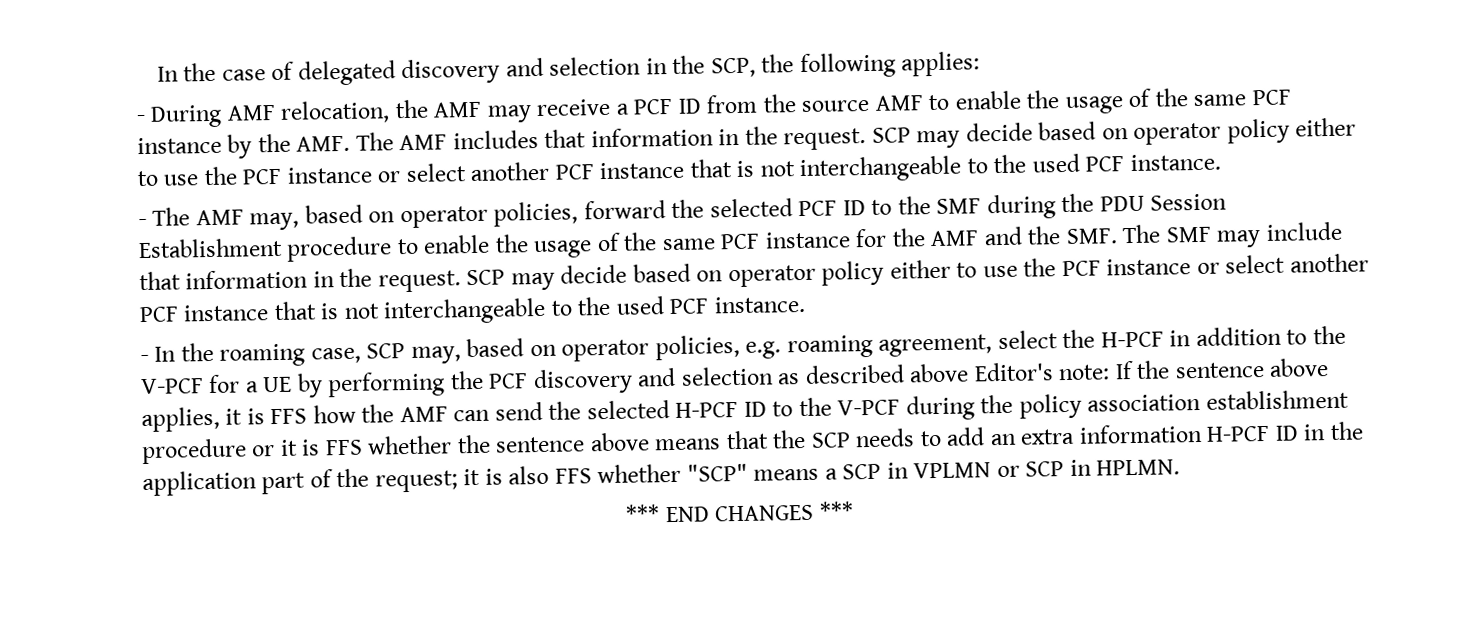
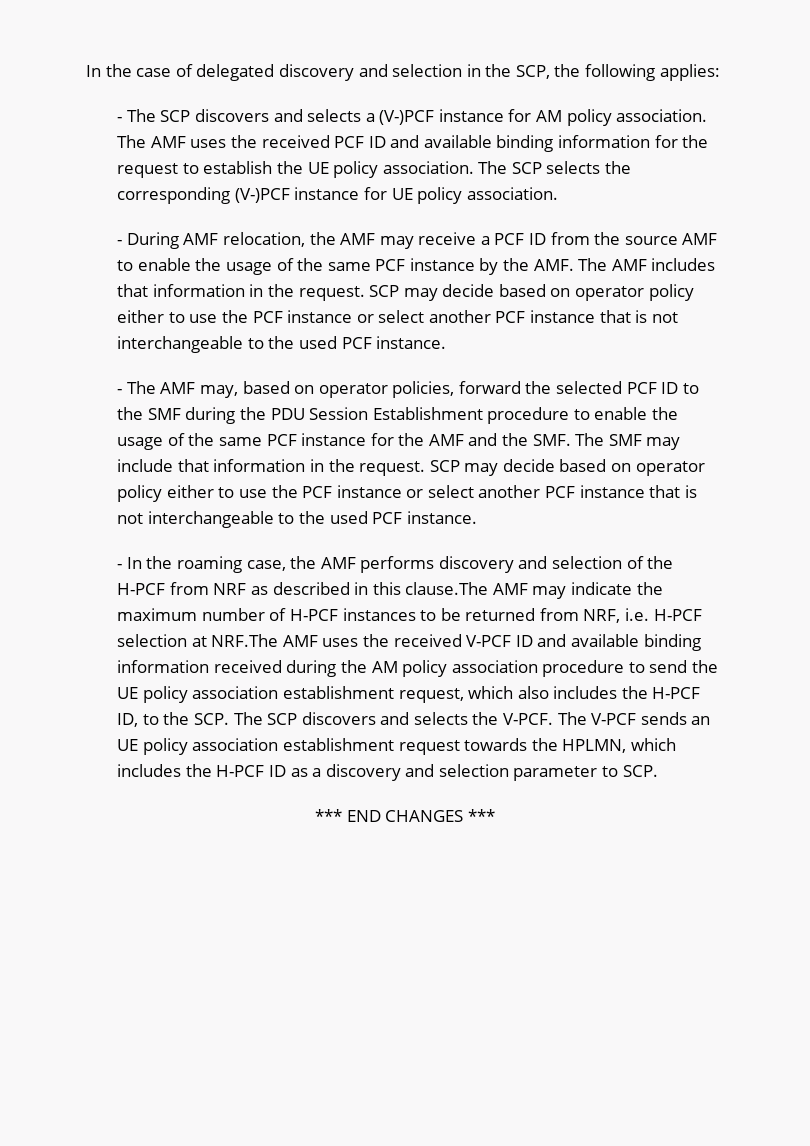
+ - The SCP discovers and selects a (V-)PCF instance for AM policy association. The AMF uses the received PCF ID and available binding information for the request to establish the UE policy association. The SCP selects the corresponding (V-)PCF instance for UE policy association.
- - In the roaming case, SCP may, based on operator policies, e.g. roaming agreement, select the H-PCF in addition to the V-PCF for a UE by performing the PCF discovery and selection as described above Editor's note: If the sentence above applies, it is FFS how the AMF can send the selected H-PCF ID to the V-PCF during the policy association establishment procedure or it is FFS whether the sentence above means that the SCP needs to add an extra information H-PCF ID in the application part of the request; it is also FFS whether "SCP" means a SCP in VPLMN or SCP in HPLMN.
+ - In the roaming case, the AMF performs discovery and selection of the H-PCF from NRF as described in this clause.The AMF may indicate the maximum number of H-PCF instances to be returned from NRF, i.e. H-PCF selection at NRF.The AMF uses the received V-PCF ID and available binding information received during the AM policy association procedure to send the UE policy association establishment request, which also includes the H-PCF ID, to the SCP. The SCP discovers and selects the V-PCF. The V-PCF sends an UE policy association establishment request towards the HPLMN, which includes the H-PCF ID as a discovery and selection parameter to SCP.

